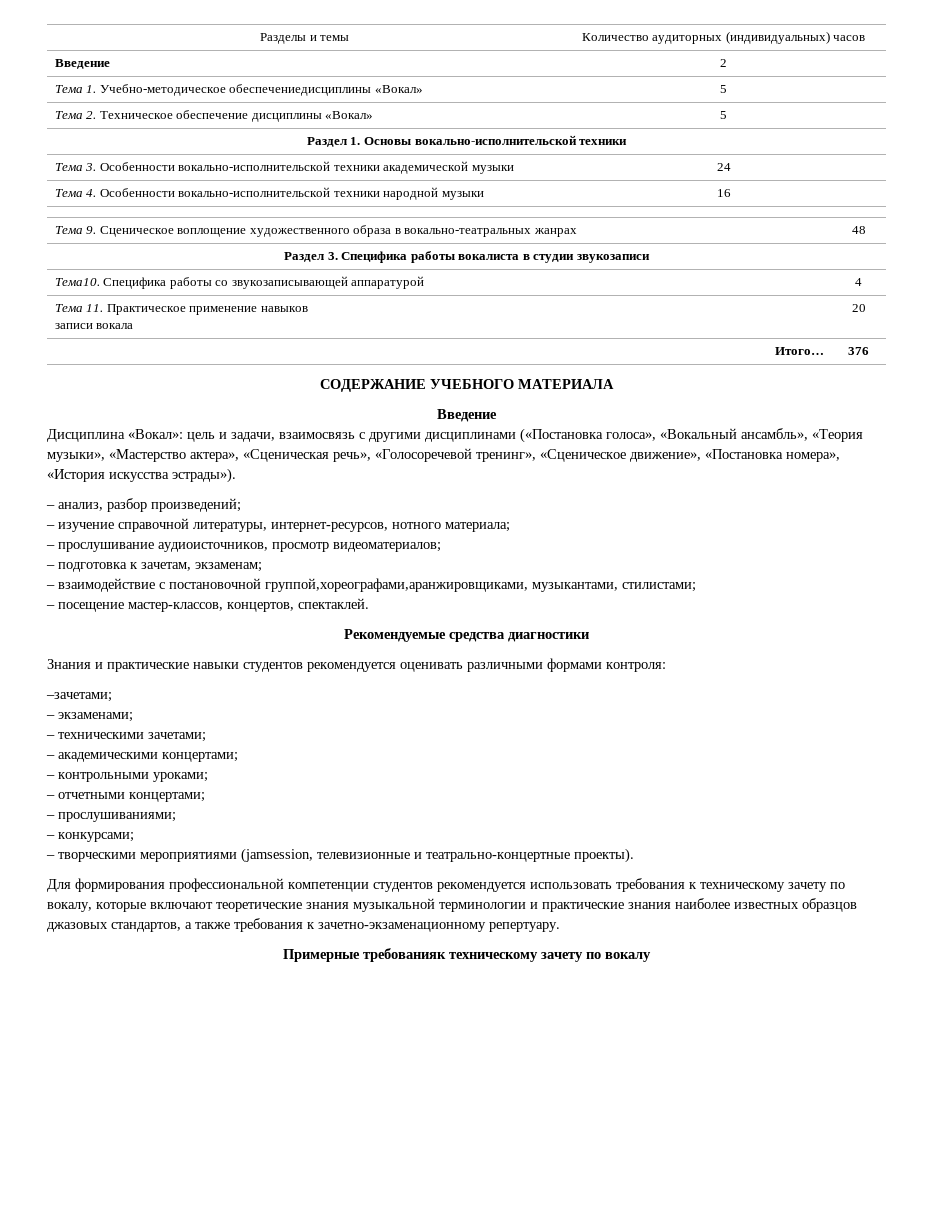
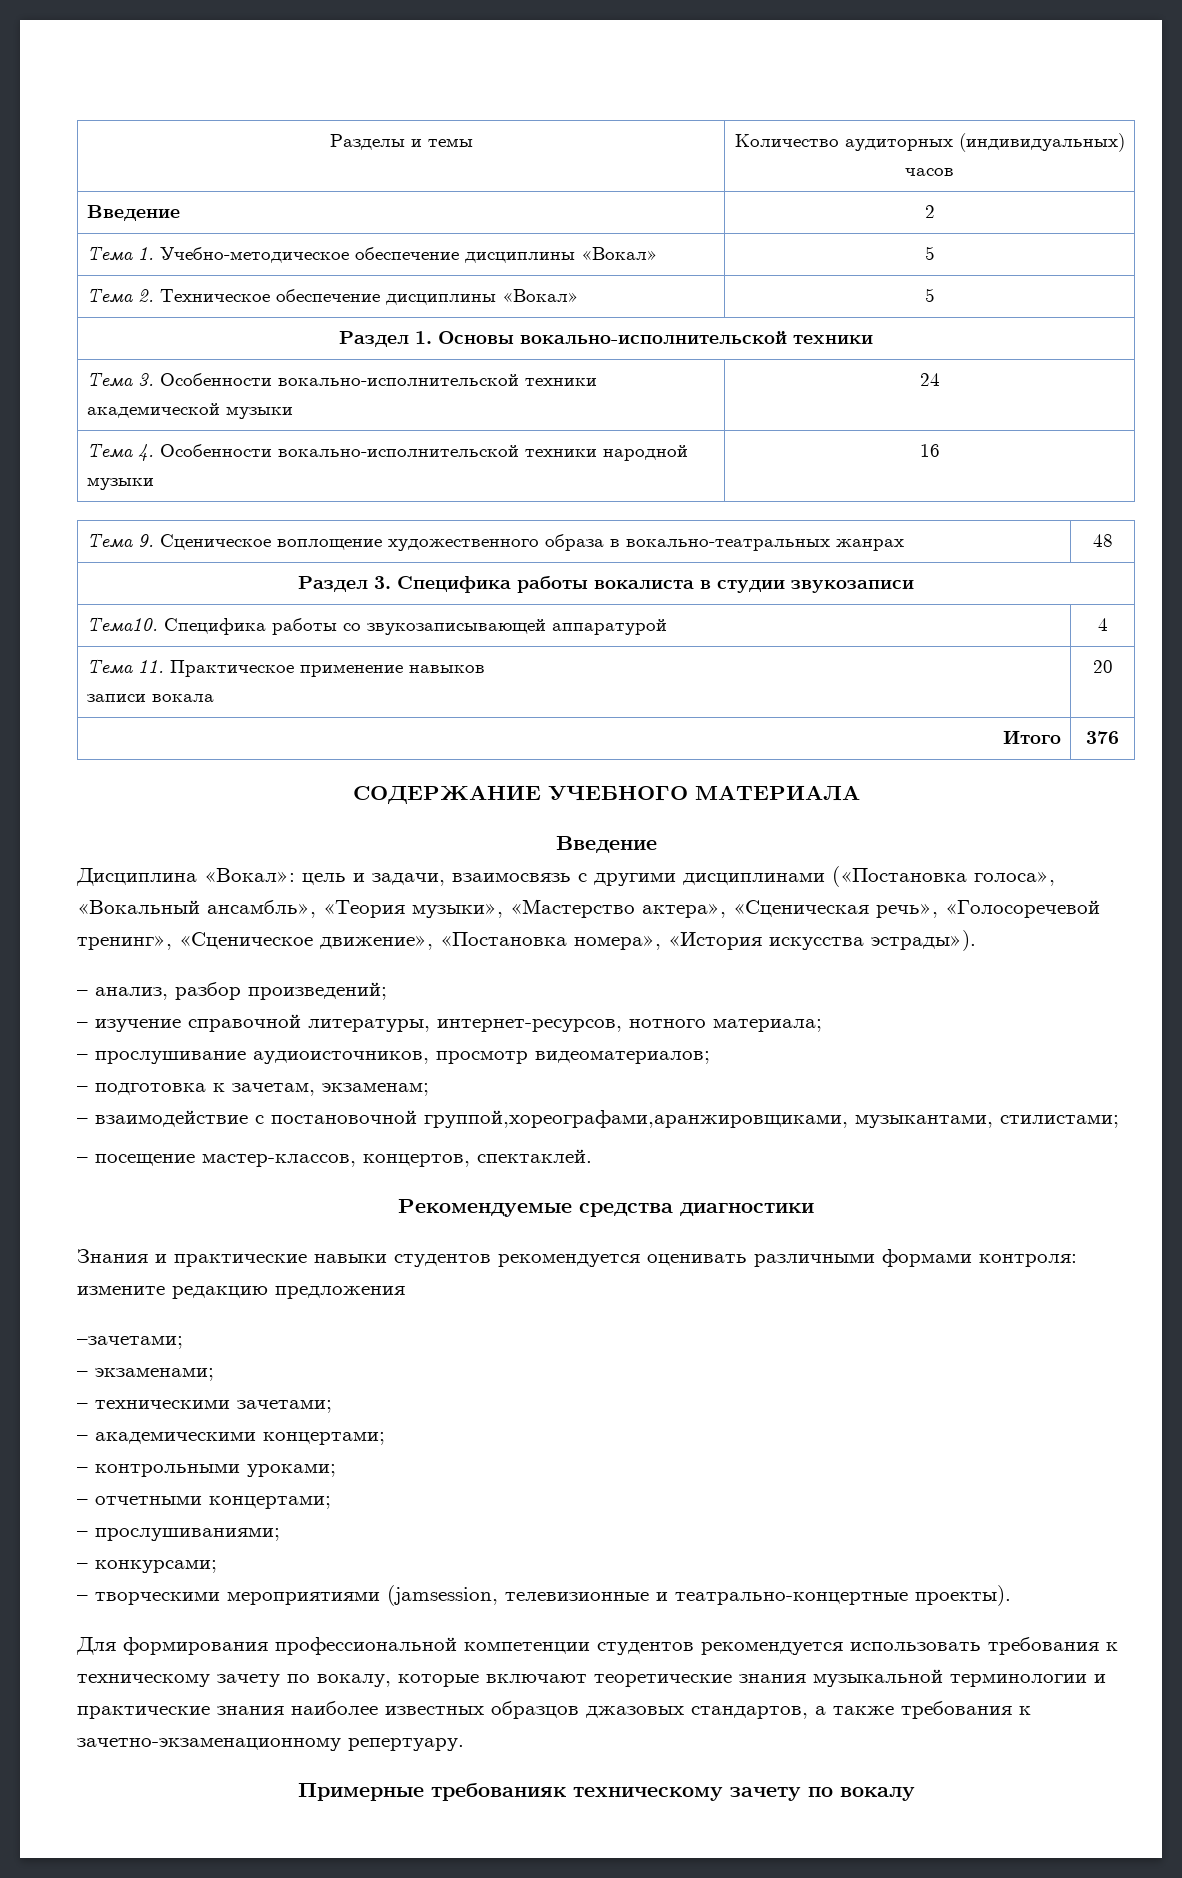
- Тема 1. Учебно-методическое обеспечениедисциплины «Вокал» | 5
+ Тема 1. Учебно-методическое обеспечение дисциплины «Вокал» | 5
- Итого… | 376
+ Итого | 376
- Знания и практические навыки студентов рекомендуется оценивать различными формами контроля:
+ Знания и практические навыки студентов рекомендуется оценивать различными формами контроля: измените редакцию предложения

